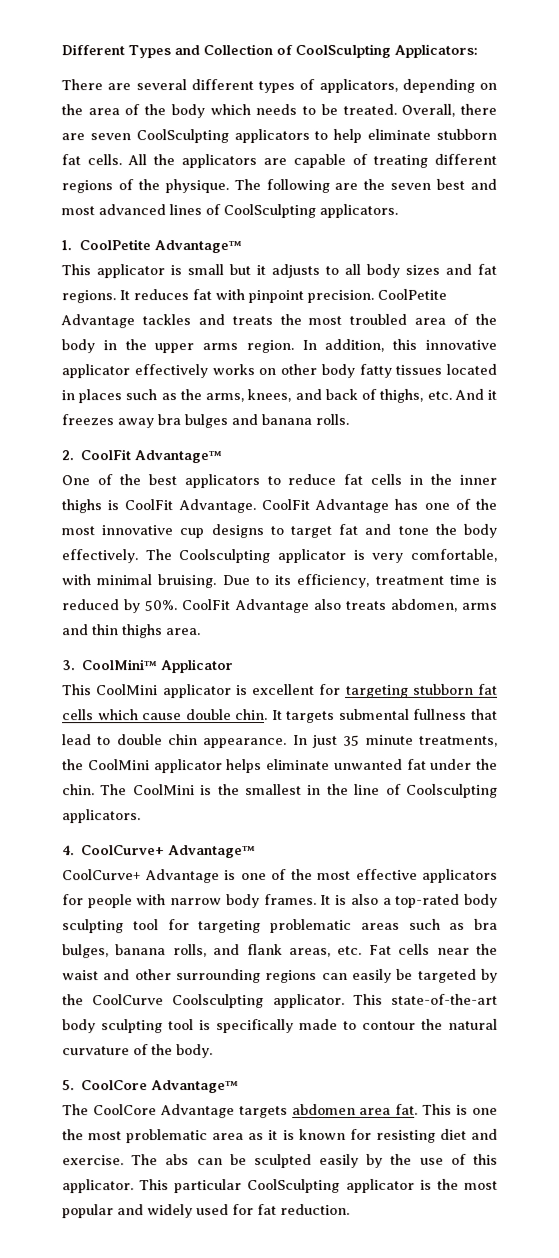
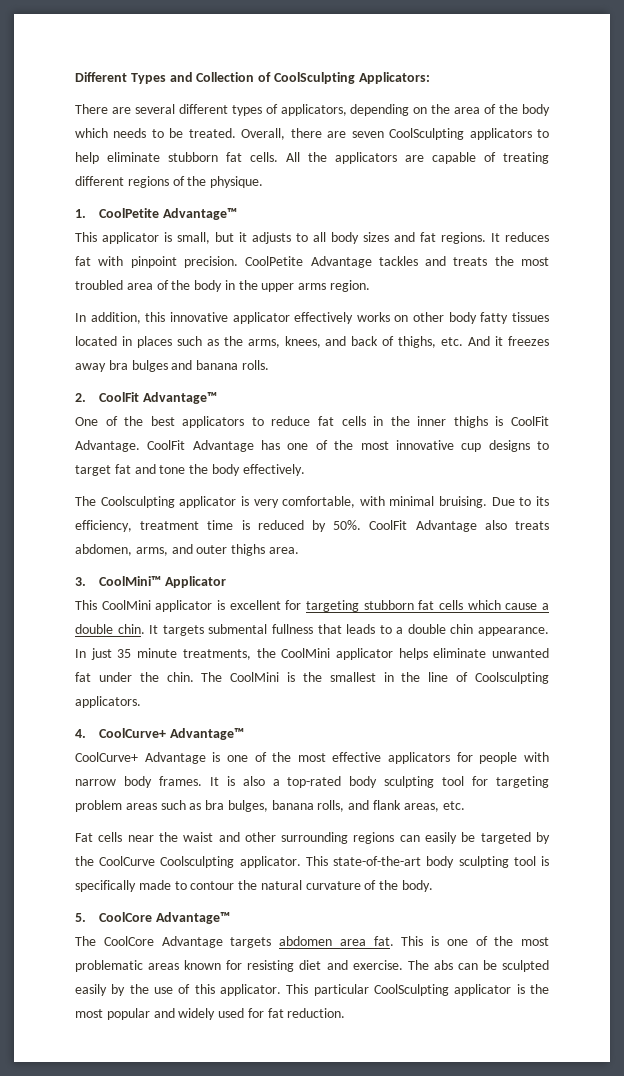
- The following are the seven best and most advanced lines of CoolSculpting applicators.
- This applicator is small but it adjusts to all body sizes and fat regions.
+ This applicator is small, but it adjusts to all body sizes and fat regions.
- CoolPetite Advantage tackles and treats the most troubled area of the body in the upper arms region. In addition, this innovative applicator effectively works on other body fatty tissues located in places such as the arms, knees, and back of thighs, etc. And it freezes away bra bulges and banana rolls.
+ CoolPetite Advantage tackles and treats the most troubled area of the body in the upper arms region.
+ In addition, this innovative applicator effectively works on other body fatty tissues located in places such as the arms, knees, and back of thighs, etc. And it freezes away bra bulges and banana rolls.
- CoolFit Advantage has one of the most innovative cup designs to target fat and tone the body effectively. The Coolsculpting applicator is very comfortable, with minimal bruising.
+ CoolFit Advantage has one of the most innovative cup designs to target fat and tone the body effectively.
+ The Coolsculpting applicator is very comfortable, with minimal bruising.
- CoolFit Advantage also treats abdomen, arms and thin thighs area.
+ CoolFit Advantage also treats abdomen, arms, and outer thighs area.
- This CoolMini applicator is excellent for targeting stubborn fat cells which cause double chin.
+ This CoolMini applicator is excellent for targeting stubborn fat cells which cause a double chin.
- It targets submental fullness that lead to double chin appearance.
+ It targets submental fullness that leads to a double chin appearance.
- It is also a top-rated body sculpting tool for targeting problematic areas such as bra bulges, banana rolls, and flank areas, etc. Fat cells near the waist and other surrounding regions can easily be targeted by the CoolCurve Coolsculpting applicator.
+ It is also a top-rated body sculpting tool for targeting problem areas such as bra bulges, banana rolls, and flank areas, etc.
+ Fat cells near the waist and other surrounding regions can easily be targeted by the CoolCurve Coolsculpting applicator.
- This is one the most problematic area as it is known for resisting diet and exercise.
+ This is one of the most problematic areas known for resisting diet and exercise.

